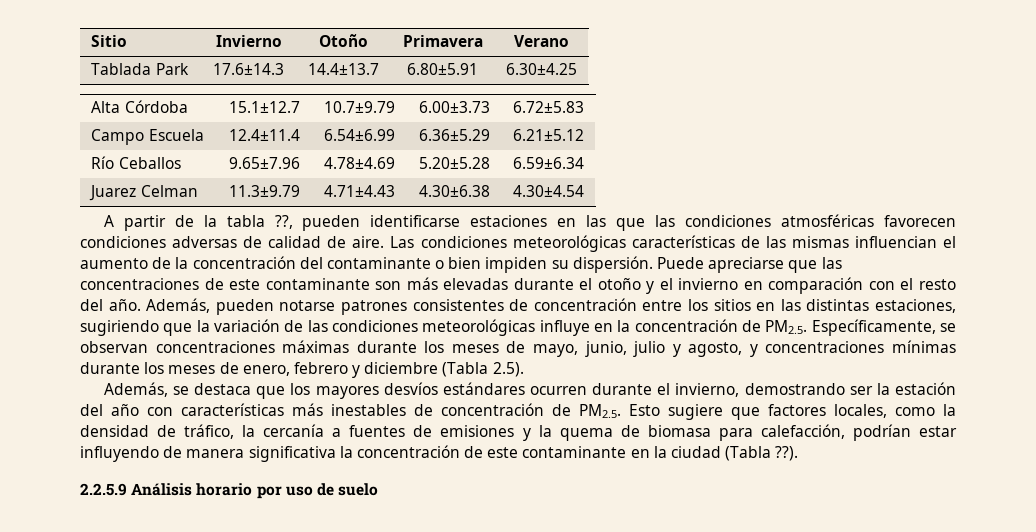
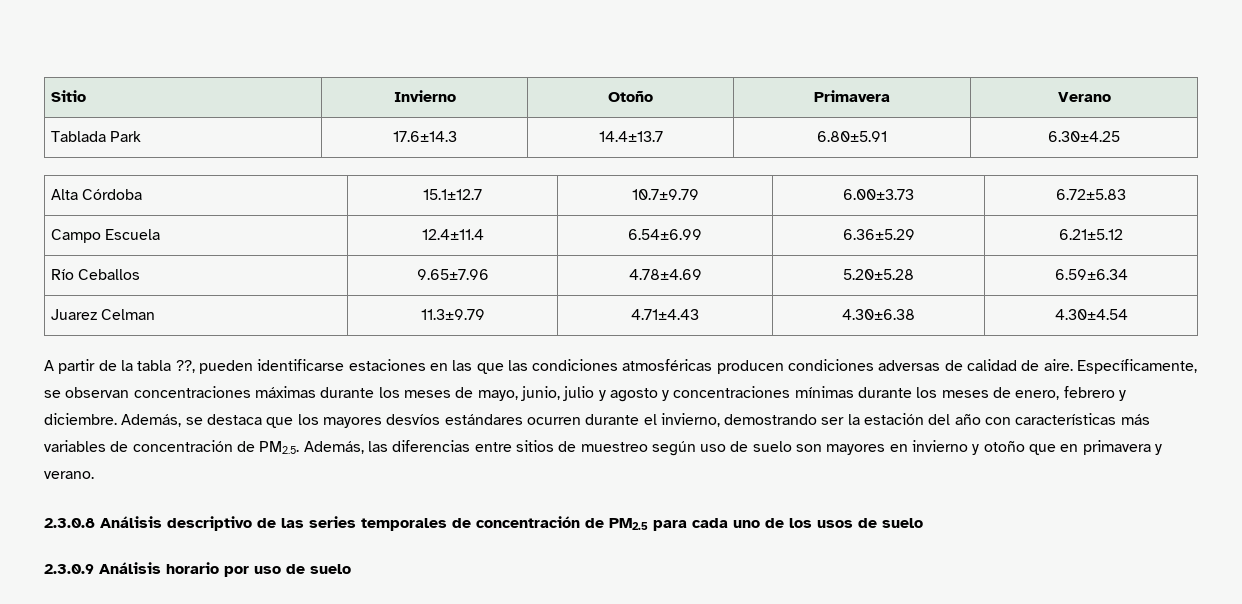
- A partir de la tabla ??, pueden identificarse estaciones en las que las condiciones atmosféricas favorecen condiciones adversas de calidad de aire.
+ A partir de la tabla ??, pueden identificarse estaciones en las que las condiciones atmosféricas producen condiciones adversas de calidad de aire.
- Las condiciones meteorológicas características de las mismas influencian el aumento de la concentración del contaminante o bien impiden su dispersión. Puede apreciarse que las concentraciones de este contaminante son más elevadas durante el otoño y el invierno en comparación con el resto del año. Además, pueden notarse patrones consistentes de concentración entre los sitios en las distintas estaciones, sugiriendo que la variación de las condiciones meteorológicas influye en la concentración de PM2.5. Específicamente, se observan concentraciones máximas durante los meses de mayo, junio, julio y agosto, y concentraciones mínimas durante los meses de enero, febrero y diciembre (Tabla 2.5).
- Además, se destaca que los mayores desvíos estándares ocurren durante el invierno, demostrando ser la estación del año con características más inestables de concentración de PM2.5. Esto sugiere que factores locales, como la densidad de tráfico, la cercanía a fuentes de emisiones y la quema de biomasa para calefacción, podrían estar influyendo de manera significativa la concentración de este contaminante en la ciudad (Tabla ??).
- 2.2.5.9 Análisis horario por uso de suelo
+ Específicamente, se observan concentraciones máximas durante los meses de mayo, junio, julio y agosto y concentraciones mínimas durante los meses de enero, febrero y diciembre. Además, se destaca que los mayores desvíos estándares ocurren durante el invierno, demostrando ser la estación del año con características más variables de concentración de PM2.5. Además, las diferencias entre sitios de muestreo según uso de suelo son mayores en invierno y otoño que en primavera y verano.
+ 2.3.0.8 Análisis descriptivo de las series temporales de concentración de PM2.5 para cada uno de los usos de suelo
+ 2.3.0.9 Análisis horario por uso de suelo

